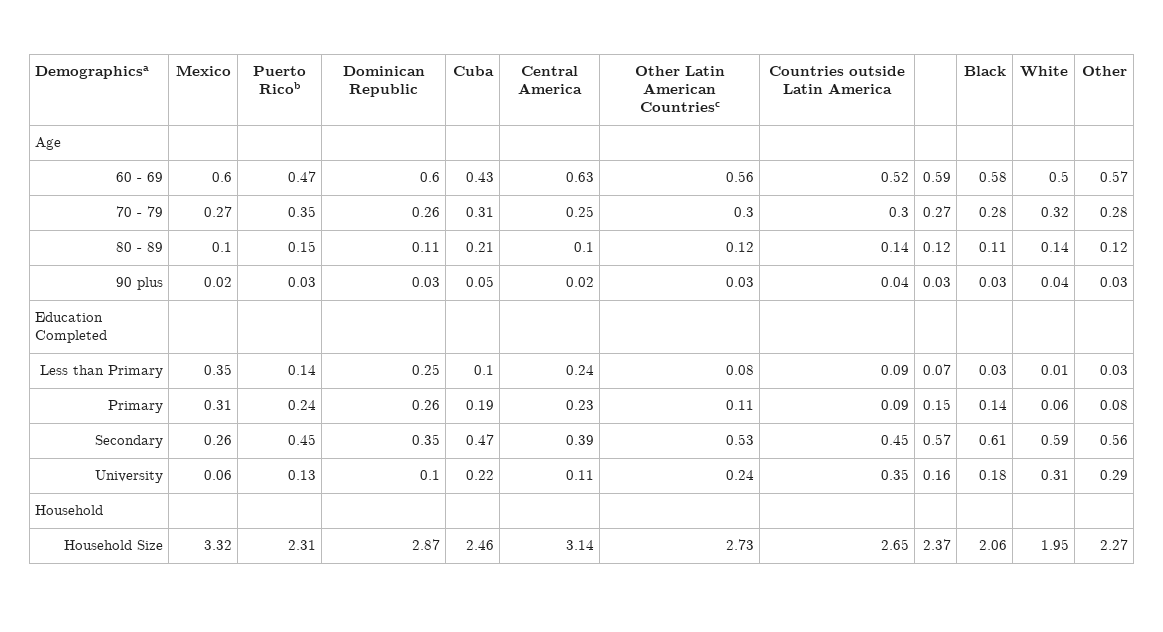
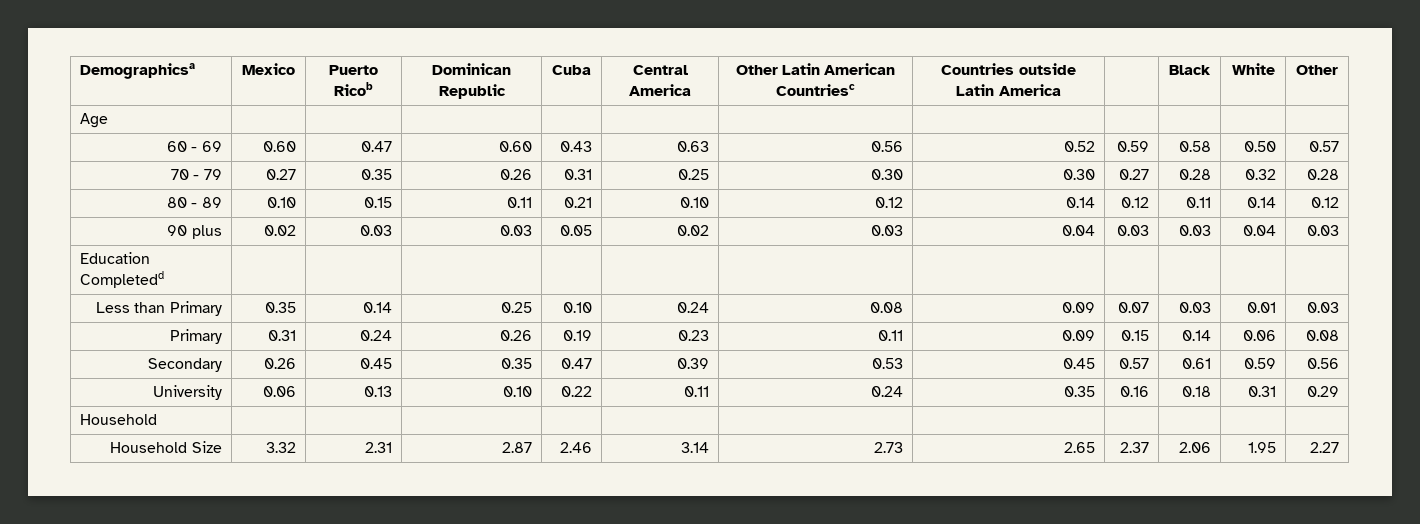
- 60 - 69 | 0.6 | 0.47 | 0.6 | 0.43 | 0.63 | 0.56 | 0.52 | 0.59 | 0.58 | 0.5 | 0.57
+ 60 - 69 | 0.60 | 0.47 | 0.60 | 0.43 | 0.63 | 0.56 | 0.52 | 0.59 | 0.58 | 0.50 | 0.57
- 70 - 79 | 0.27 | 0.35 | 0.26 | 0.31 | 0.25 | 0.3 | 0.3 | 0.27 | 0.28 | 0.32 | 0.28
+ 70 - 79 | 0.27 | 0.35 | 0.26 | 0.31 | 0.25 | 0.30 | 0.30 | 0.27 | 0.28 | 0.32 | 0.28
- 80 - 89 | 0.1 | 0.15 | 0.11 | 0.21 | 0.1 | 0.12 | 0.14 | 0.12 | 0.11 | 0.14 | 0.12
+ 80 - 89 | 0.10 | 0.15 | 0.11 | 0.21 | 0.10 | 0.12 | 0.14 | 0.12 | 0.11 | 0.14 | 0.12
- Education Completed | | | | | | | | | | |
+ Education Completedd | | | | | | | | | | |
- Less than Primary | 0.35 | 0.14 | 0.25 | 0.1 | 0.24 | 0.08 | 0.09 | 0.07 | 0.03 | 0.01 | 0.03
+ Less than Primary | 0.35 | 0.14 | 0.25 | 0.10 | 0.24 | 0.08 | 0.09 | 0.07 | 0.03 | 0.01 | 0.03
- University | 0.06 | 0.13 | 0.1 | 0.22 | 0.11 | 0.24 | 0.35 | 0.16 | 0.18 | 0.31 | 0.29
+ University | 0.06 | 0.13 | 0.10 | 0.22 | 0.11 | 0.24 | 0.35 | 0.16 | 0.18 | 0.31 | 0.29

